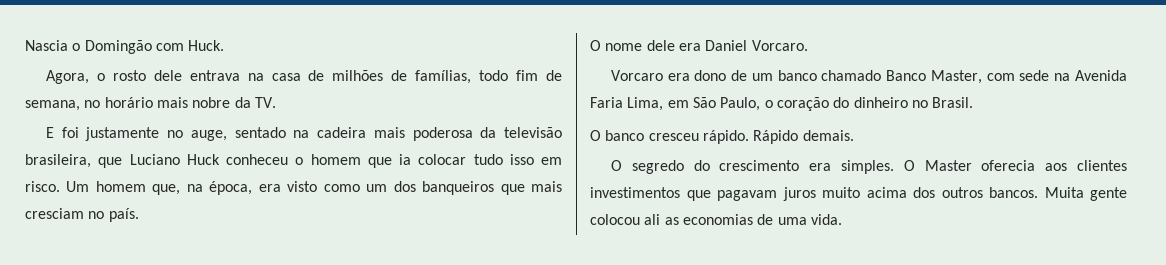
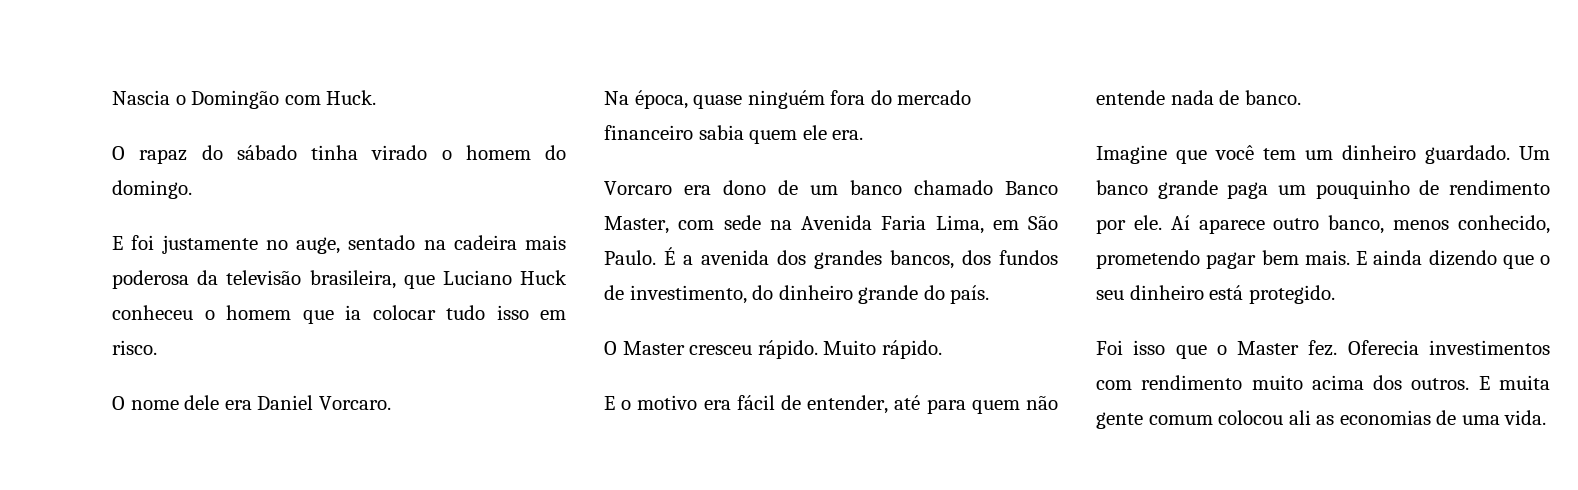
- Agora, o rosto dele entrava na casa de milhões de famílias, todo fim de semana, no horário mais nobre da TV.
+ O rapaz do sábado tinha virado o homem do domingo.
- Um homem que, na época, era visto como um dos banqueiros que mais cresciam no país.
+ Na época, quase ninguém fora do mercado financeiro sabia quem ele era.
- Vorcaro era dono de um banco chamado Banco Master, com sede na Avenida Faria Lima, em São Paulo, o coração do dinheiro no Brasil.
- O banco cresceu rápido.
+ Vorcaro era dono de um banco chamado Banco Master, com sede na Avenida Faria Lima, em São Paulo. É a avenida dos grandes bancos, dos fundos de investimento, do dinheiro grande do país.
+ O Master cresceu rápido.
- Rápido demais.
- O segredo do crescimento era simples. O Master oferecia aos clientes investimentos que pagavam juros muito acima dos outros bancos. Muita gente colocou ali as economias de uma vida.
+ Muito rápido.
+ E o motivo era fácil de entender, até para quem não entende nada de banco.
+ Imagine que você tem um dinheiro guardado. Um banco grande paga um pouquinho de rendimento por ele. Aí aparece outro banco, menos conhecido, prometendo pagar bem mais. E ainda dizendo que o seu dinheiro está protegido.
+ Foi isso que o Master fez. Oferecia investimentos com rendimento muito acima dos outros. E muita gente comum colocou ali as economias de uma vida.

